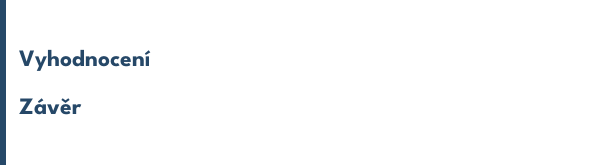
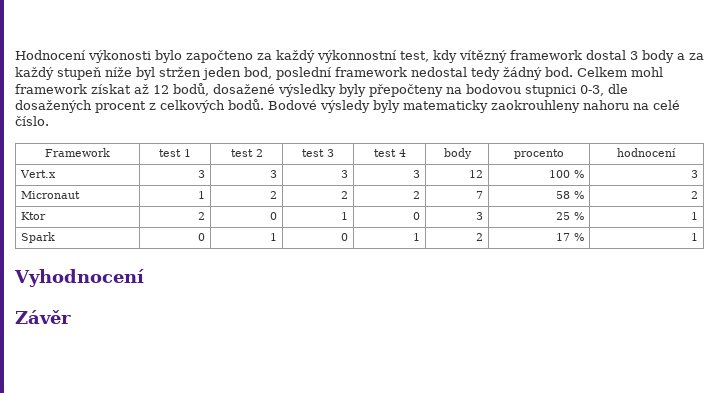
+ Hodnocení výkonosti bylo započteno za každý výkonnostní test, kdy vítězný framework dostal 3 body a za každý stupeň níže byl stržen jeden bod, poslední framework nedostal tedy žádný bod. Celkem mohl framework získat až 12 bodů, dosažené výsledky byly přepočteny na bodovou stupnici 0-3, dle dosažených procent z celkových bodů. Bodové výsledy byly matematicky zaokrouhleny nahoru na celé číslo.
+ Framework | test 1 | test 2 | test 3 | test 4 | body | procento | hodnocení
+ Vert.x | 3 | 3 | 3 | 3 | 12 | 100 % | 3
+ Micronaut | 1 | 2 | 2 | 2 | 7 | 58 % | 2
+ Ktor | 2 | 0 | 1 | 0 | 3 | 25 % | 1
+ Spark | 0 | 1 | 0 | 1 | 2 | 17 % | 1

